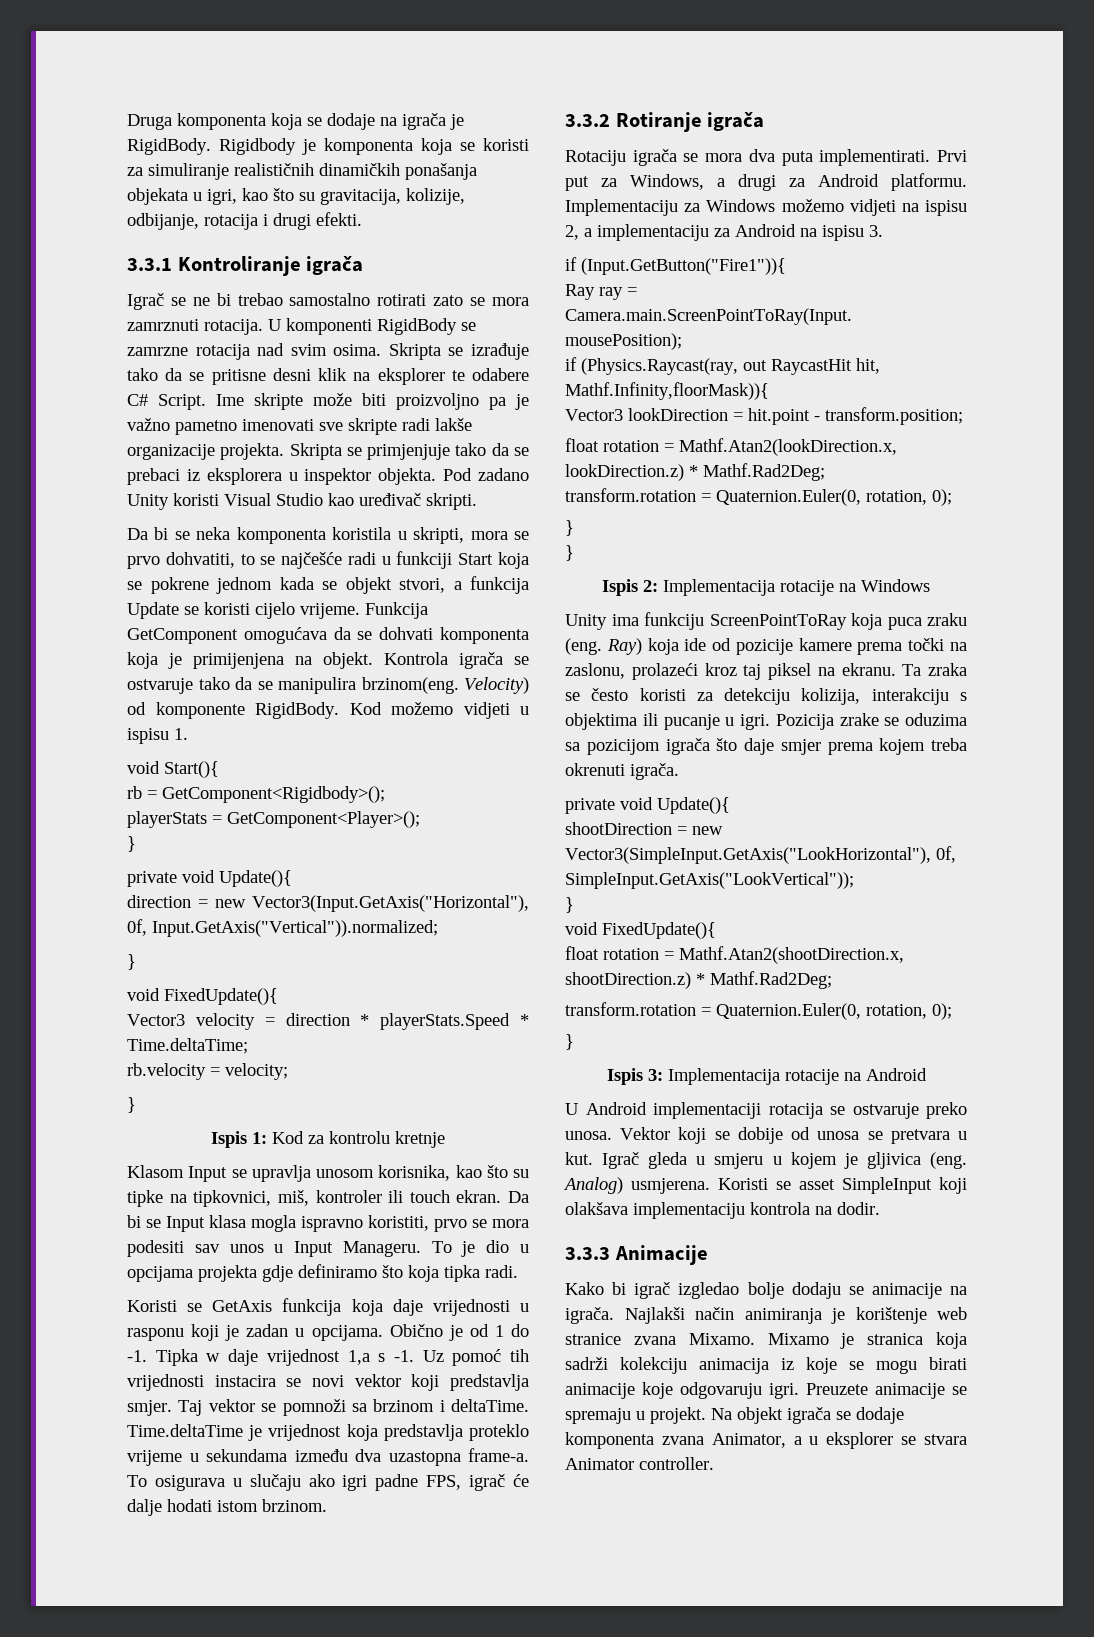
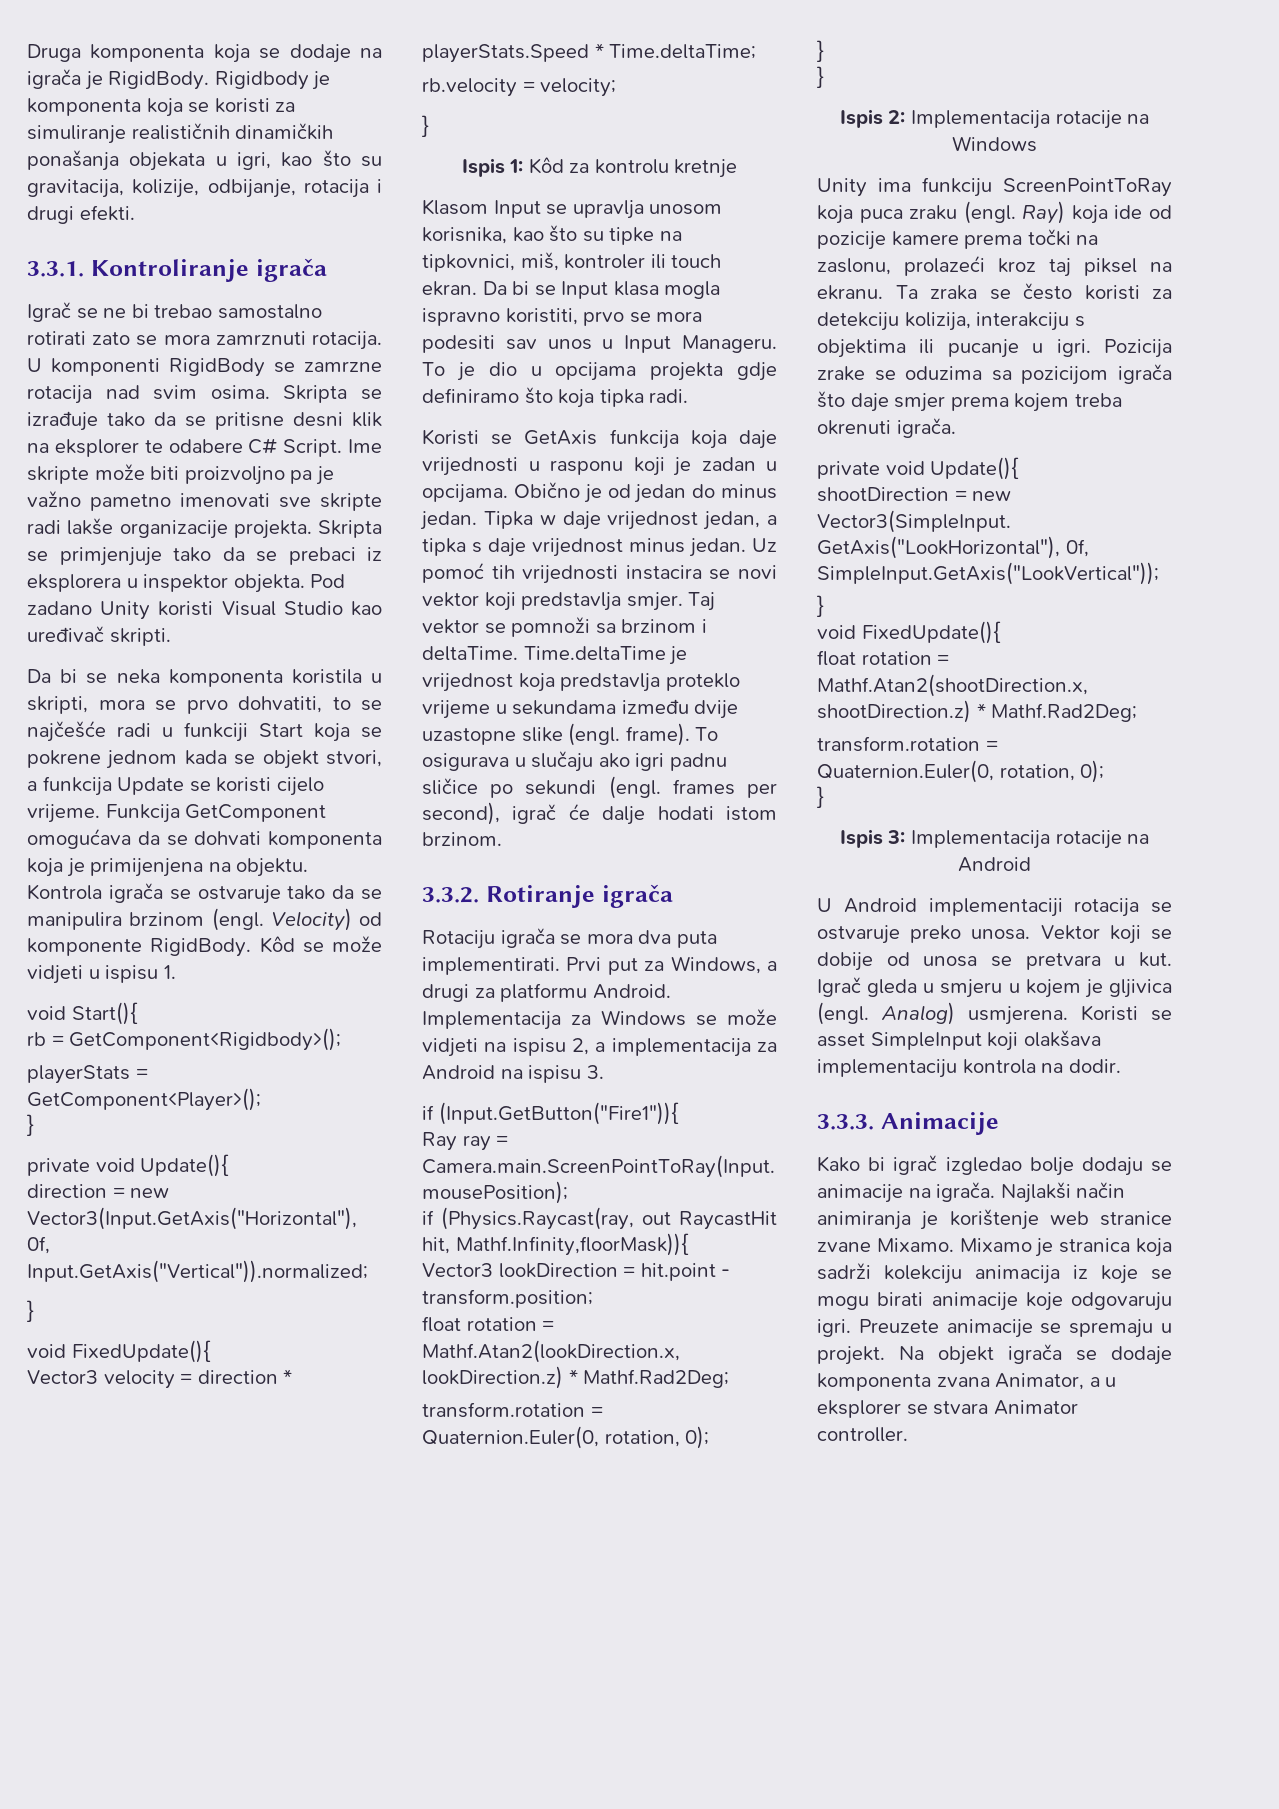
- 3.3.1 Kontroliranje igrača
+ 3.3.1. Kontroliranje igrača
- Funkcija GetComponent omogućava da se dohvati komponenta koja je primijenjena na objekt.
+ Funkcija GetComponent omogućava da se dohvati komponenta koja je primijenjena na objektu.
- Kontrola igrača se ostvaruje tako da se manipulira brzinom(eng.
+ Kontrola igrača se ostvaruje tako da se manipulira brzinom (engl.
- Kod možemo vidjeti u ispisu 1.
+ Kôd se može vidjeti u ispisu 1.
- Ispis 1: Kod za kontrolu kretnje
+ Ispis 1: Kôd za kontrolu kretnje
- Obično je od 1 do -1. Tipka w daje vrijednost 1,a s -1.
+ Obično je od jedan do minus jedan. Tipka w daje vrijednost jedan, a tipka s daje vrijednost minus jedan.
- Time.deltaTime je vrijednost koja predstavlja proteklo vrijeme u sekundama između dva uzastopna frame-a.
+ Time.deltaTime je vrijednost koja predstavlja proteklo vrijeme u sekundama između dvije uzastopne slike (engl. frame).
- To osigurava u slučaju ako igri padne FPS, igrač će dalje hodati istom brzinom.
+ To osigurava u slučaju ako igri padnu sličice po sekundi (engl. frames per second), igrač će dalje hodati istom brzinom.
- 3.3.2 Rotiranje igrača
+ 3.3.2. Rotiranje igrača
- Prvi put za Windows, a drugi za Android platformu. Implementaciju za Windows možemo vidjeti na ispisu 2, a implementaciju za Android na ispisu 3.
+ Prvi put za Windows, a drugi za platformu Android. Implementacija za Windows se može vidjeti na ispisu 2, a implementacija za Android na ispisu 3.
- Unity ima funkciju ScreenPointToRay koja puca zraku (eng.
+ Unity ima funkciju ScreenPointToRay koja puca zraku (engl.
- Igrač gleda u smjeru u kojem je gljivica (eng.
+ Igrač gleda u smjeru u kojem je gljivica (engl.
- 3.3.3 Animacije
+ 3.3.3. Animacije
- Najlakši način animiranja je korištenje web stranice zvana Mixamo.
+ Najlakši način animiranja je korištenje web stranice zvane Mixamo.

